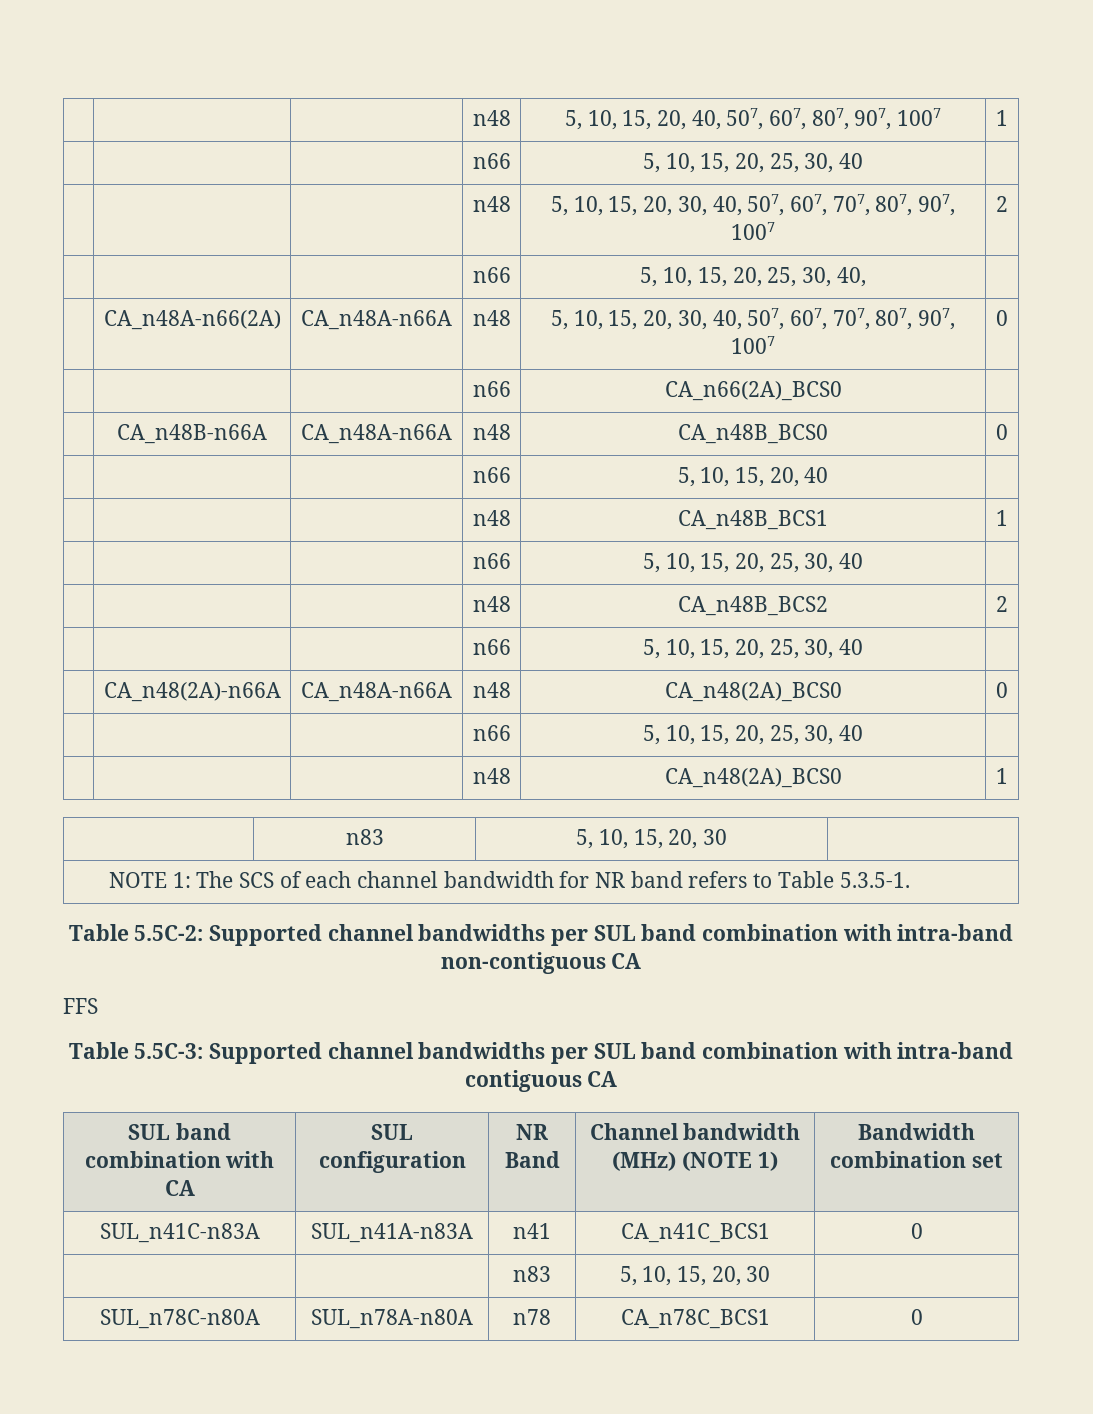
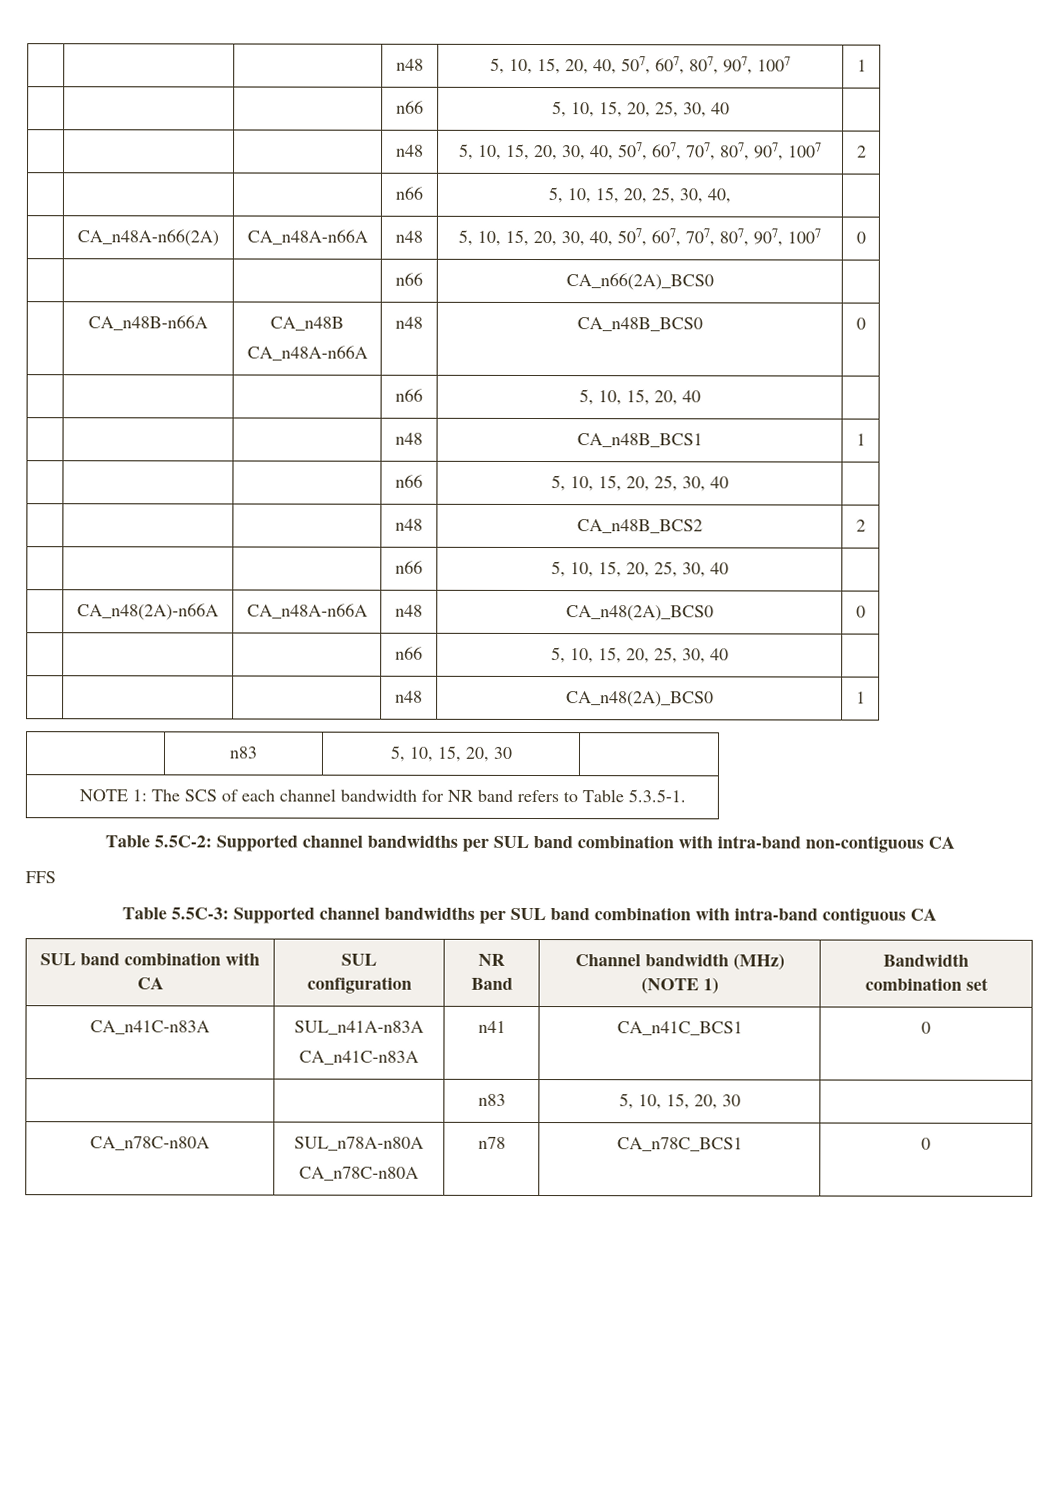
- | CA_n48B-n66A | CA_n48A-n66A | n48 | CA_n48B_BCS0 | 0
+ | CA_n48B-n66A | CA_n48B
+ CA_n48A-n66A | n48 | CA_n48B_BCS0 | 0
- SUL_n41C-n83A | SUL_n41A-n83A | n41 | CA_n41C_BCS1 | 0
+ CA_n41C-n83A | SUL_n41A-n83A
+ CA_n41C-n83A | n41 | CA_n41C_BCS1 | 0
- SUL_n78C-n80A | SUL_n78A-n80A | n78 | CA_n78C_BCS1 | 0
+ CA_n78C-n80A | SUL_n78A-n80A
+ CA_n78C-n80A | n78 | CA_n78C_BCS1 | 0

